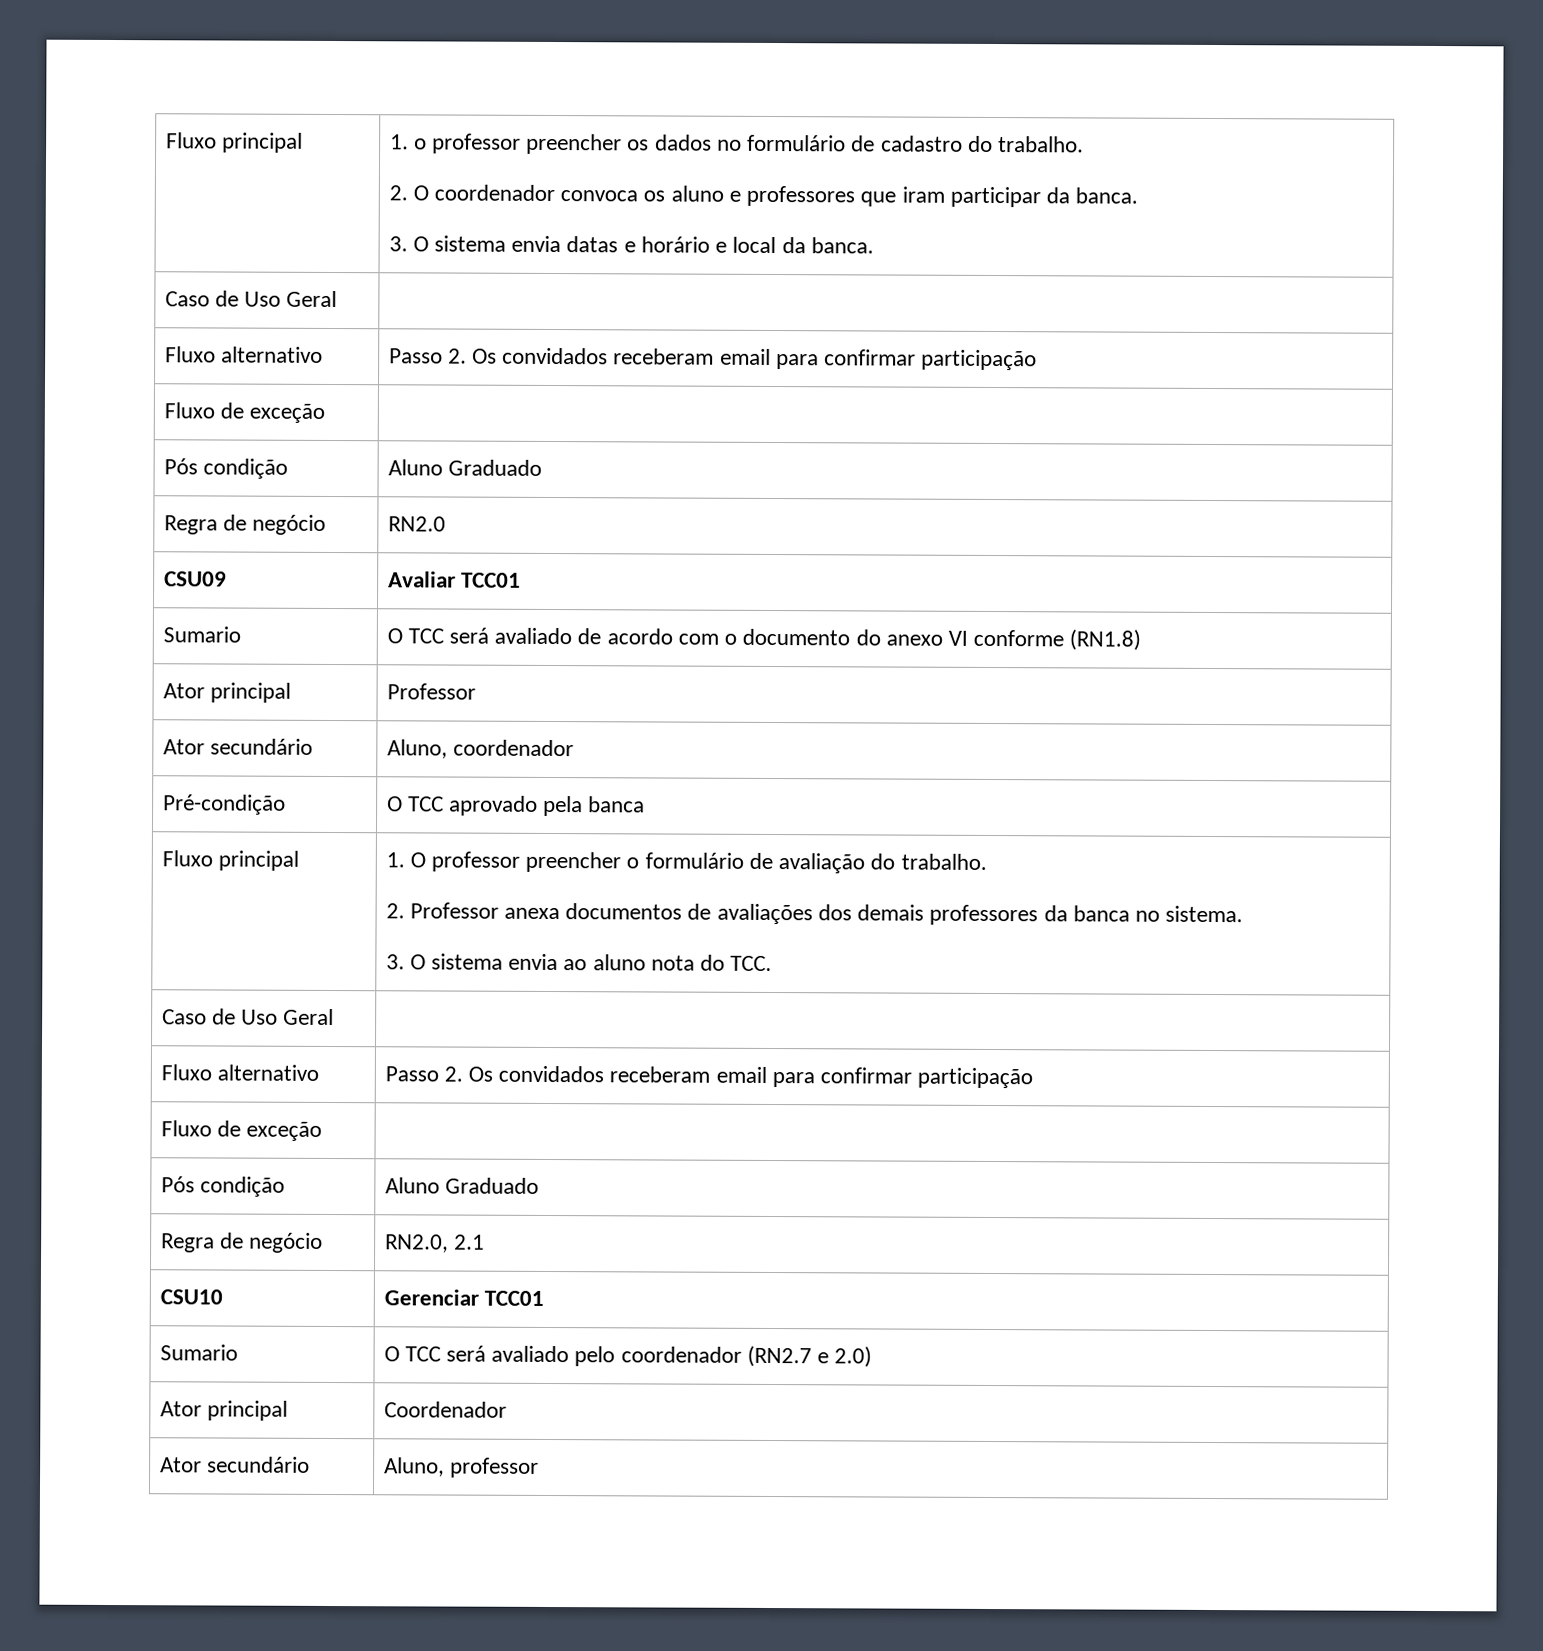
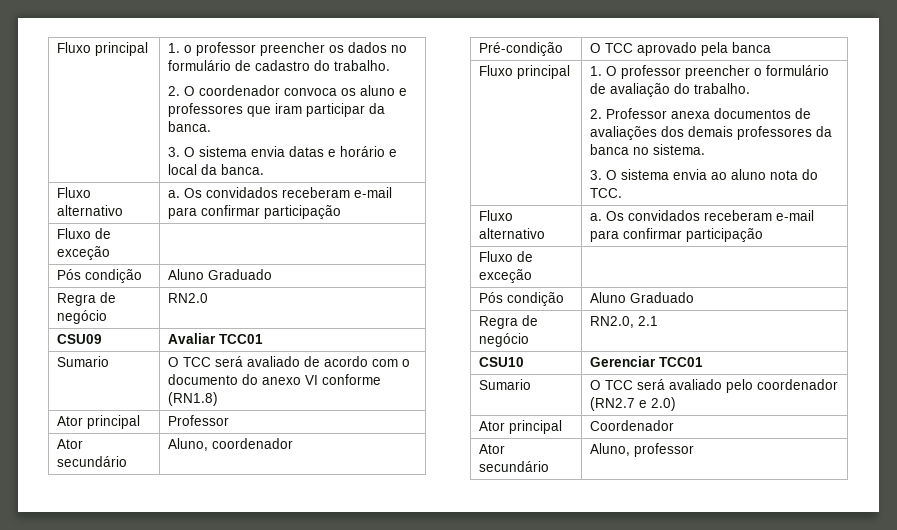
  Fluxo principal | 1. o professor preencher os dados no formulário de cadastro do trabalho.
  2. O coordenador convoca os aluno e professores que iram participar da banca.
  3. O sistema envia datas e horário e local da banca.
- Caso de Uso Geral |
- Fluxo alternativo | Passo 2. Os convidados receberam email para confirmar participação
+ Fluxo alternativo | a. Os convidados receberam e-mail para confirmar participação
  Fluxo principal | 1. O professor preencher o formulário de avaliação do trabalho.
  2. Professor anexa documentos de avaliações dos demais professores da banca no sistema.
  3. O sistema envia ao aluno nota do TCC.
- Caso de Uso Geral |
- Fluxo alternativo | Passo 2. Os convidados receberam email para confirmar participação
+ Fluxo alternativo | a. Os convidados receberam e-mail para confirmar participação

